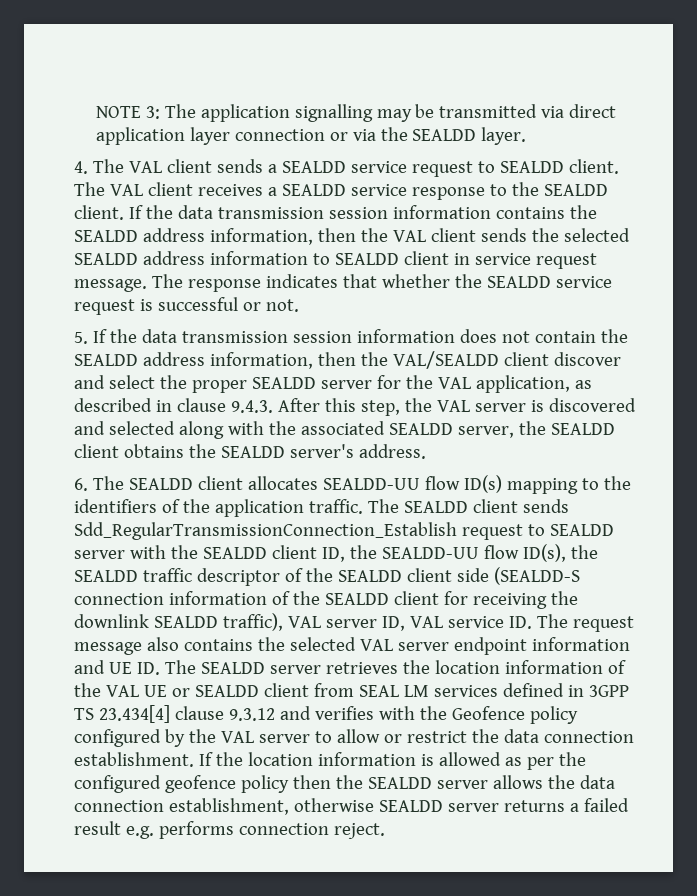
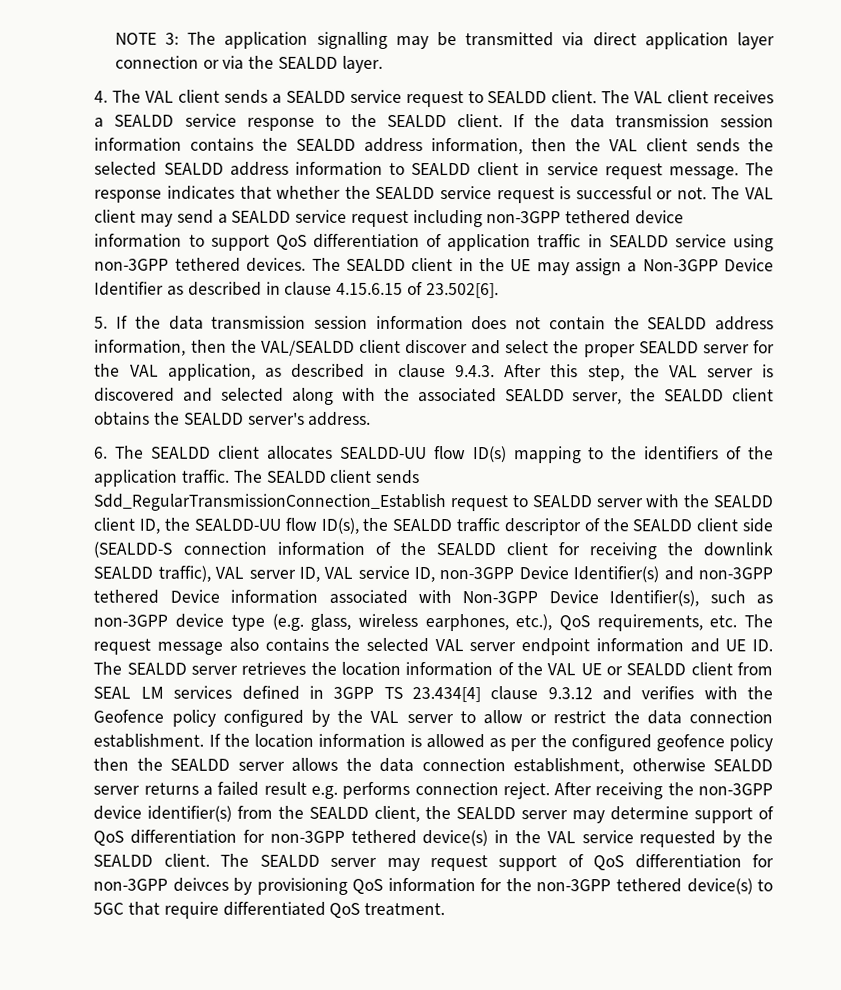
+ The VAL client may send a SEALDD service request including non-3GPP tethered device information to support QoS differentiation of application traffic in SEALDD service using non-3GPP tethered devices. The SEALDD client in the UE may assign a Non-3GPP Device Identifier as described in clause 4.15.6.15 of 23.502[6].
- The SEALDD client sends Sdd_RegularTransmissionConnection_Establish request to SEALDD server with the SEALDD client ID, the SEALDD-UU flow ID(s), the SEALDD traffic descriptor of the SEALDD client side (SEALDD-S connection information of the SEALDD client for receiving the downlink SEALDD traffic), VAL server ID, VAL service ID. The request message also contains the selected VAL server endpoint information and UE ID. The SEALDD server retrieves the location information of the VAL UE or SEALDD client from SEAL LM services defined in 3GPP TS 23.434[4] clause 9.3.12 and verifies with the Geofence policy configured by the VAL server to allow or restrict the data connection establishment.
+ The SEALDD client sends Sdd_RegularTransmissionConnection_Establish request to SEALDD server with the SEALDD client ID, the SEALDD-UU flow ID(s), the SEALDD traffic descriptor of the SEALDD client side (SEALDD-S connection information of the SEALDD client for receiving the downlink SEALDD traffic), VAL server ID, VAL service ID, non-3GPP Device Identifier(s) and non-3GPP tethered Device information associated with Non-3GPP Device Identifier(s), such as non-3GPP device type (e.g. glass, wireless earphones, etc.), QoS requirements, etc. The request message also contains the selected VAL server endpoint information and UE ID. The SEALDD server retrieves the location information of the VAL UE or SEALDD client from SEAL LM services defined in 3GPP TS 23.434[4] clause 9.3.12 and verifies with the Geofence policy configured by the VAL server to allow or restrict the data connection establishment.
+ After receiving the non-3GPP device identifier(s) from the SEALDD client, the SEALDD server may determine support of QoS differentiation for non-3GPP tethered device(s) in the VAL service requested by the SEALDD client. The SEALDD server may request support of QoS differentiation for non-3GPP deivces by provisioning QoS information for the non-3GPP tethered device(s) to 5GC that require differentiated QoS treatment.

